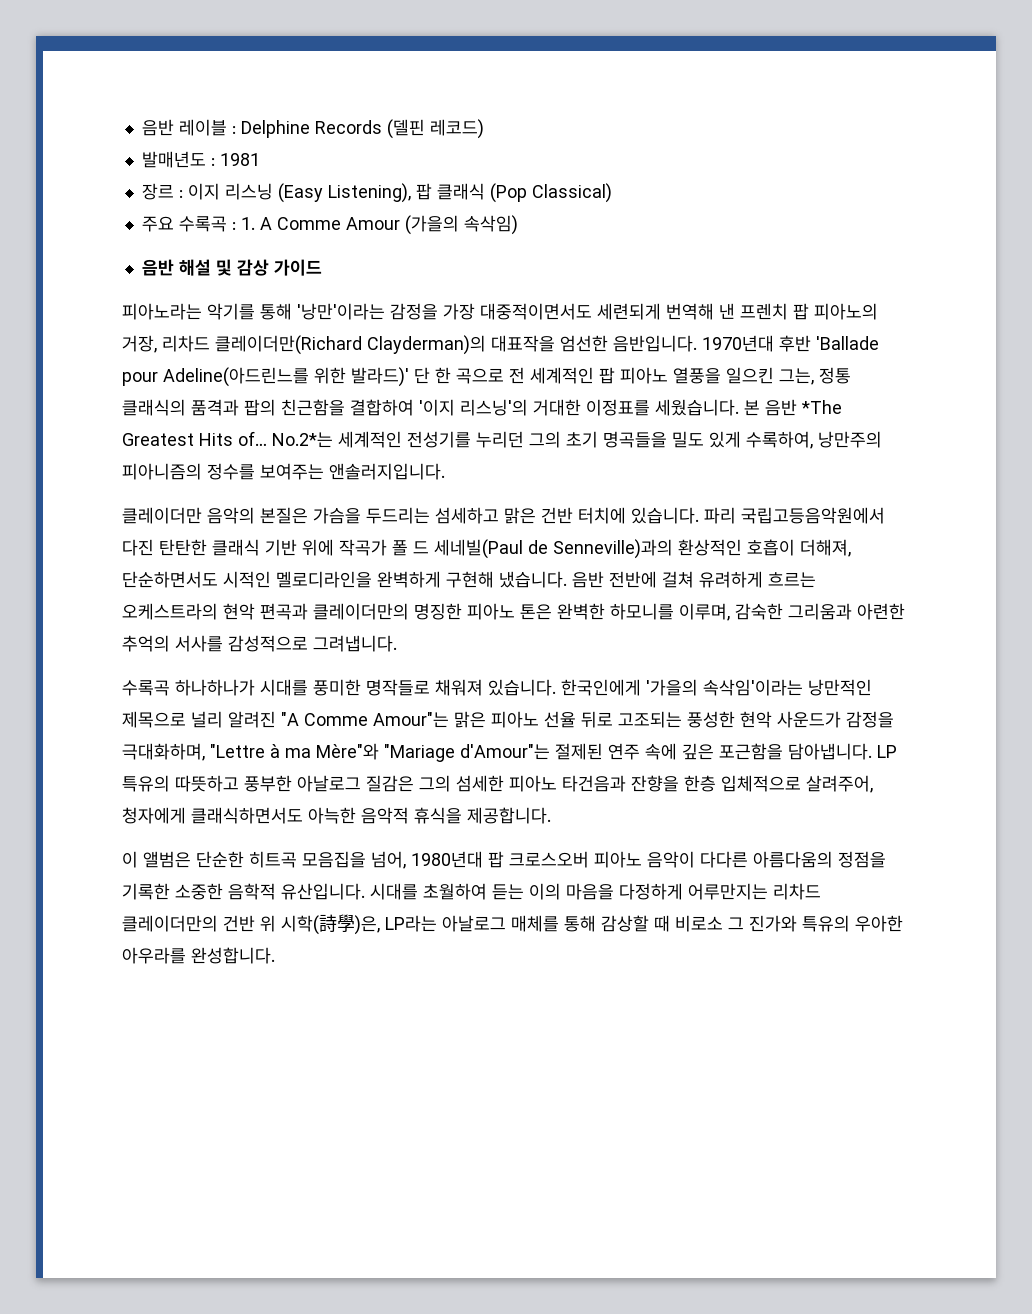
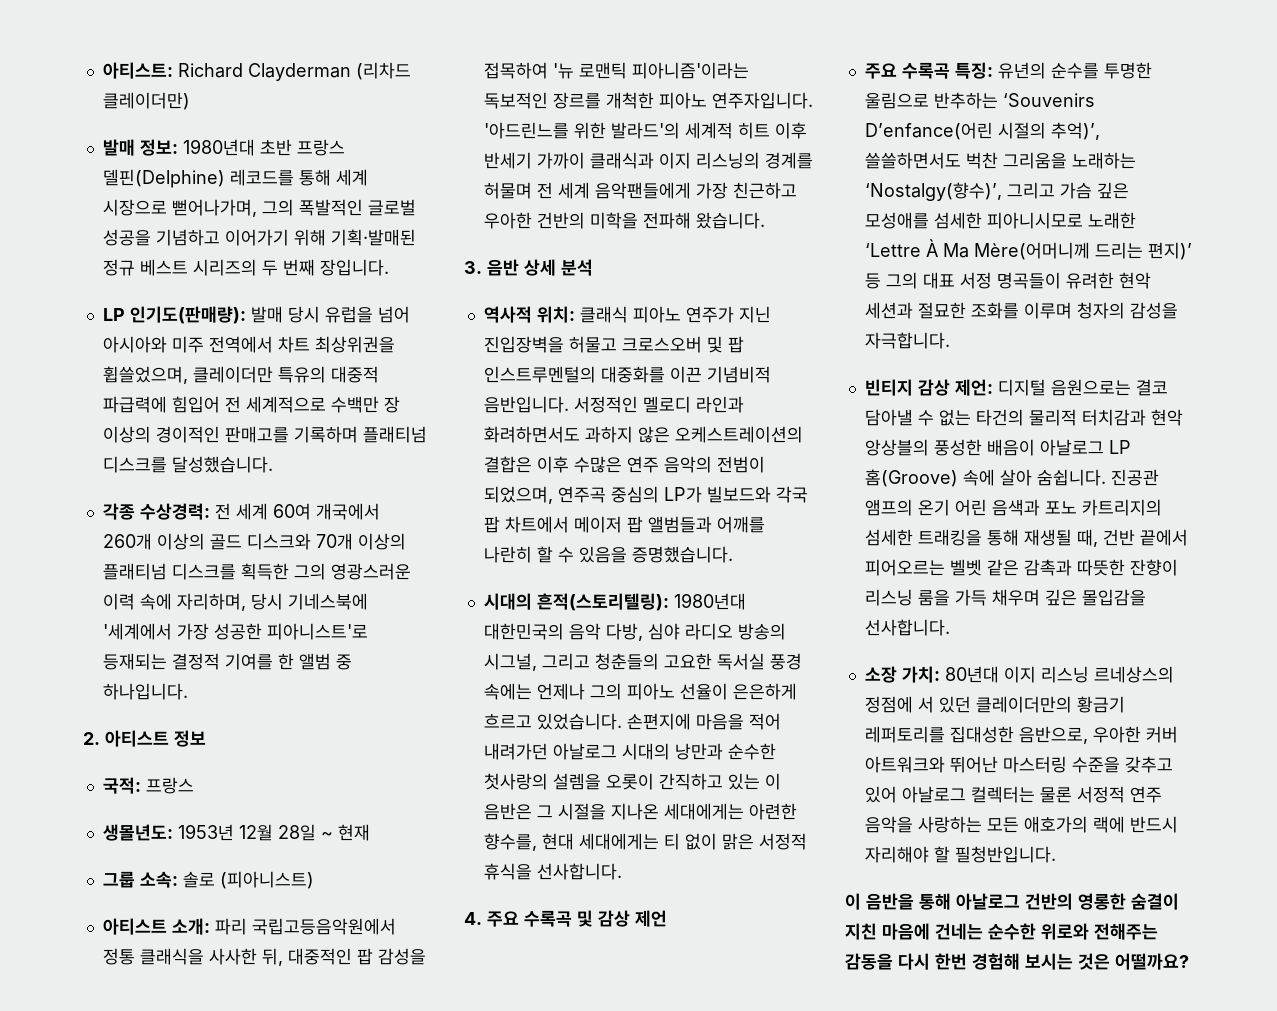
- 음반 레이블 : Delphine Records (델핀 레코드)
- 발매년도 : 1981
- 장르 : 이지 리스닝 (Easy Listening), 팝 클래식 (Pop Classical)
- 주요 수록곡 : 1. A Comme Amour (가을의 속삭임)
- 음반 해설 및 감상 가이드
- 피아노라는 악기를 통해 '낭만'이라는 감정을 가장 대중적이면서도 세련되게 번역해 낸 프렌치 팝 피아노의 거장, 리차드 클레이더만(Richard Clayderman)의 대표작을 엄선한 음반입니다. 1970년대 후반 'Ballade pour Adeline(아드린느를 위한 발라드)' 단 한 곡으로 전 세계적인 팝 피아노 열풍을 일으킨 그는, 정통 클래식의 품격과 팝의 친근함을 결합하여 '이지 리스닝'의 거대한 이정표를 세웠습니다. 본 음반 *The Greatest Hits of… No.2*는 세계적인 전성기를 누리던 그의 초기 명곡들을 밀도 있게 수록하여, 낭만주의 피아니즘의 정수를 보여주는 앤솔러지입니다.
- 클레이더만 음악의 본질은 가슴을 두드리는 섬세하고 맑은 건반 터치에 있습니다. 파리 국립고등음악원에서 다진 탄탄한 클래식 기반 위에 작곡가 폴 드 세네빌(Paul de Senneville)과의 환상적인 호흡이 더해져, 단순하면서도 시적인 멜로디라인을 완벽하게 구현해 냈습니다. 음반 전반에 걸쳐 유려하게 흐르는 오케스트라의 현악 편곡과 클레이더만의 명징한 피아노 톤은 완벽한 하모니를 이루며, 감숙한 그리움과 아련한 추억의 서사를 감성적으로 그려냅니다.
- 수록곡 하나하나가 시대를 풍미한 명작들로 채워져 있습니다. 한국인에게 '가을의 속삭임'이라는 낭만적인 제목으로 널리 알려진 "A Comme Amour"는 맑은 피아노 선율 뒤로 고조되는 풍성한 현악 사운드가 감정을 극대화하며, "Lettre à ma Mère"와 "Mariage d'Amour"는 절제된 연주 속에 깊은 포근함을 담아냅니다. LP 특유의 따뜻하고 풍부한 아날로그 질감은 그의 섬세한 피아노 타건음과 잔향을 한층 입체적으로 살려주어, 청자에게 클래식하면서도 아늑한 음악적 휴식을 제공합니다.
- 이 앨범은 단순한 히트곡 모음집을 넘어, 1980년대 팝 크로스오버 피아노 음악이 다다른 아름다움의 정점을 기록한 소중한 음학적 유산입니다. 시대를 초월하여 듣는 이의 마음을 다정하게 어루만지는 리차드 클레이더만의 건반 위 시학(詩學)은, LP라는 아날로그 매체를 통해 감상할 때 비로소 그 진가와 특유의 우아한 아우라를 완성합니다.
+ 아티스트: Richard Clayderman (리차드 클레이더만)
+ 발매 정보: 1980년대 초반 프랑스 델핀(Delphine) 레코드를 통해 세계 시장으로 뻗어나가며, 그의 폭발적인 글로벌 성공을 기념하고 이어가기 위해 기획·발매된 정규 베스트 시리즈의 두 번째 장입니다.
+ LP 인기도(판매량): 발매 당시 유럽을 넘어 아시아와 미주 전역에서 차트 최상위권을 휩쓸었으며, 클레이더만 특유의 대중적 파급력에 힘입어 전 세계적으로 수백만 장 이상의 경이적인 판매고를 기록하며 플래티넘 디스크를 달성했습니다.
+ 각종 수상경력: 전 세계 60여 개국에서 260개 이상의 골드 디스크와 70개 이상의 플래티넘 디스크를 획득한 그의 영광스러운 이력 속에 자리하며, 당시 기네스북에 '세계에서 가장 성공한 피아니스트'로 등재되는 결정적 기여를 한 앨범 중 하나입니다.
+ 2. 아티스트 정보
+ 국적: 프랑스
+ 생몰년도: 1953년 12월 28일 ~ 현재
+ 그룹 소속: 솔로 (피아니스트)
+ 아티스트 소개: 파리 국립고등음악원에서 정통 클래식을 사사한 뒤, 대중적인 팝 감성을 접목하여 '뉴 로맨틱 피아니즘'이라는 독보적인 장르를 개척한 피아노 연주자입니다. '아드린느를 위한 발라드'의 세계적 히트 이후 반세기 가까이 클래식과 이지 리스닝의 경계를 허물며 전 세계 음악팬들에게 가장 친근하고 우아한 건반의 미학을 전파해 왔습니다.
+ 3. 음반 상세 분석
+ 역사적 위치: 클래식 피아노 연주가 지닌 진입장벽을 허물고 크로스오버 및 팝 인스트루멘털의 대중화를 이끈 기념비적 음반입니다. 서정적인 멜로디 라인과 화려하면서도 과하지 않은 오케스트레이션의 결합은 이후 수많은 연주 음악의 전범이 되었으며, 연주곡 중심의 LP가 빌보드와 각국 팝 차트에서 메이저 팝 앨범들과 어깨를 나란히 할 수 있음을 증명했습니다.
+ 시대의 흔적(스토리텔링): 1980년대 대한민국의 음악 다방, 심야 라디오 방송의 시그널, 그리고 청춘들의 고요한 독서실 풍경 속에는 언제나 그의 피아노 선율이 은은하게 흐르고 있었습니다. 손편지에 마음을 적어 내려가던 아날로그 시대의 낭만과 순수한 첫사랑의 설렘을 오롯이 간직하고 있는 이 음반은 그 시절을 지나온 세대에게는 아련한 향수를, 현대 세대에게는 티 없이 맑은 서정적 휴식을 선사합니다.
+ 4. 주요 수록곡 및 감상 제언
+ 주요 수록곡 특징: 유년의 순수를 투명한 울림으로 반추하는 ‘Souvenirs D’enfance(어린 시절의 추억)’, 쓸쓸하면서도 벅찬 그리움을 노래하는 ‘Nostalgy(향수)’, 그리고 가슴 깊은 모성애를 섬세한 피아니시모로 노래한 ‘Lettre À Ma Mère(어머니께 드리는 편지)’ 등 그의 대표 서정 명곡들이 유려한 현악 세션과 절묘한 조화를 이루며 청자의 감성을 자극합니다.
+ 빈티지 감상 제언: 디지털 음원으로는 결코 담아낼 수 없는 타건의 물리적 터치감과 현악 앙상블의 풍성한 배음이 아날로그 LP 홈(Groove) 속에 살아 숨쉽니다. 진공관 앰프의 온기 어린 음색과 포노 카트리지의 섬세한 트래킹을 통해 재생될 때, 건반 끝에서 피어오르는 벨벳 같은 감촉과 따뜻한 잔향이 리스닝 룸을 가득 채우며 깊은 몰입감을 선사합니다.
+ 소장 가치: 80년대 이지 리스닝 르네상스의 정점에 서 있던 클레이더만의 황금기 레퍼토리를 집대성한 음반으로, 우아한 커버 아트워크와 뛰어난 마스터링 수준을 갖추고 있어 아날로그 컬렉터는 물론 서정적 연주 음악을 사랑하는 모든 애호가의 랙에 반드시 자리해야 할 필청반입니다.
+ 이 음반을 통해 아날로그 건반의 영롱한 숨결이 지친 마음에 건네는 순수한 위로와 전해주는 감동을 다시 한번 경험해 보시는 것은 어떨까요?

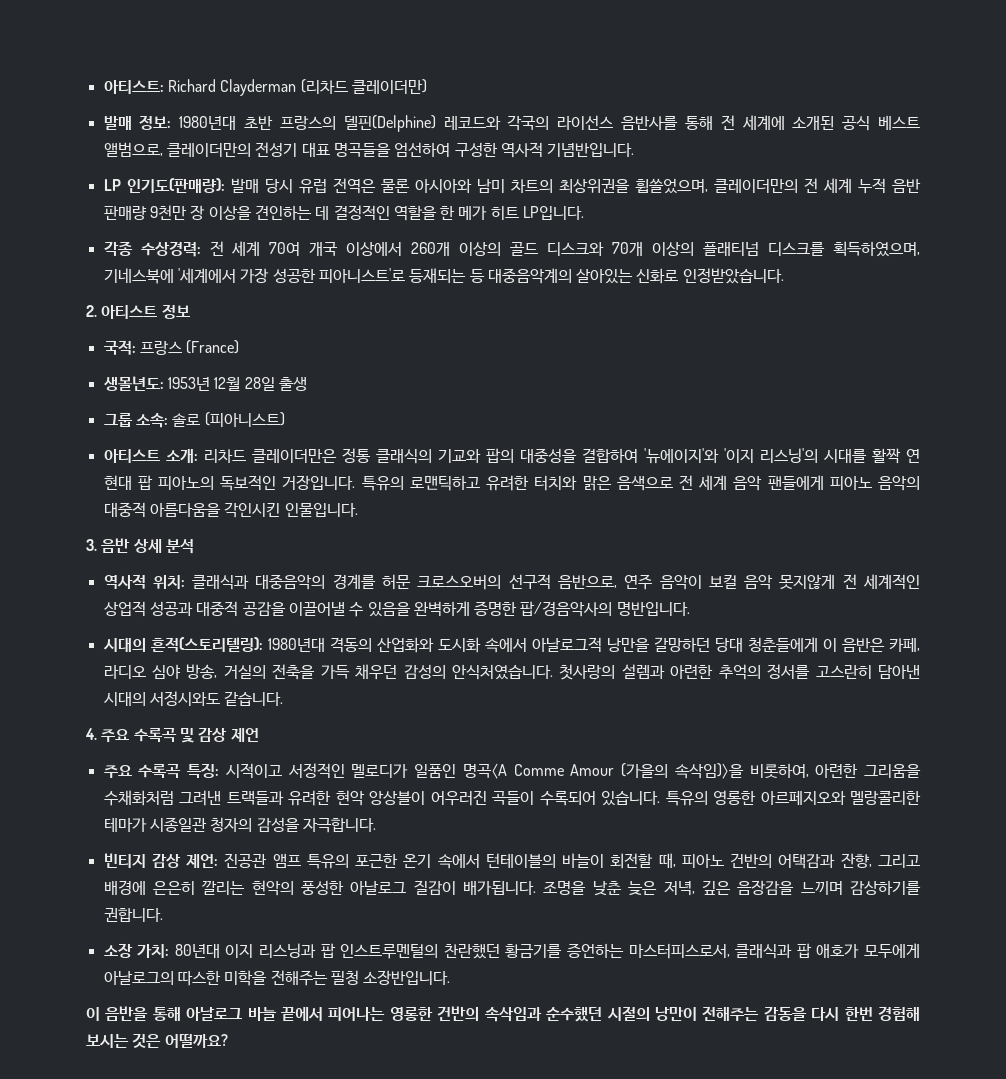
- 발매 정보: 1980년대 초반 프랑스 델핀(Delphine) 레코드를 통해 세계 시장으로 뻗어나가며, 그의 폭발적인 글로벌 성공을 기념하고 이어가기 위해 기획·발매된 정규 베스트 시리즈의 두 번째 장입니다.
- LP 인기도(판매량): 발매 당시 유럽을 넘어 아시아와 미주 전역에서 차트 최상위권을 휩쓸었으며, 클레이더만 특유의 대중적 파급력에 힘입어 전 세계적으로 수백만 장 이상의 경이적인 판매고를 기록하며 플래티넘 디스크를 달성했습니다.
+ 발매 정보: 1980년대 초반 프랑스의 델핀(Delphine) 레코드와 각국의 라이선스 음반사를 통해 전 세계에 소개된 공식 베스트 앨범으로, 클레이더만의 전성기 대표 명곡들을 엄선하여 구성한 역사적 기념반입니다.
+ LP 인기도(판매량): 발매 당시 유럽 전역은 물론 아시아와 남미 차트의 최상위권을 휩쓸었으며, 클레이더만의 전 세계 누적 음반 판매량 9천만 장 이상을 견인하는 데 결정적인 역할을 한 메가 히트 LP입니다.
- 각종 수상경력: 전 세계 60여 개국에서 260개 이상의 골드 디스크와 70개 이상의 플래티넘 디스크를 획득한 그의 영광스러운 이력 속에 자리하며, 당시 기네스북에 '세계에서 가장 성공한 피아니스트'로 등재되는 결정적 기여를 한 앨범 중 하나입니다.
+ 각종 수상경력: 전 세계 70여 개국 이상에서 260개 이상의 골드 디스크와 70개 이상의 플래티넘 디스크를 획득하였으며, 기네스북에 '세계에서 가장 성공한 피아니스트'로 등재되는 등 대중음악계의 살아있는 신화로 인정받았습니다.
- 국적: 프랑스
+ 국적: 프랑스 (France)
- 생몰년도: 1953년 12월 28일 ~ 현재
+ 생몰년도: 1953년 12월 28일 출생
- 아티스트 소개: 파리 국립고등음악원에서 정통 클래식을 사사한 뒤, 대중적인 팝 감성을 접목하여 '뉴 로맨틱 피아니즘'이라는 독보적인 장르를 개척한 피아노 연주자입니다. '아드린느를 위한 발라드'의 세계적 히트 이후 반세기 가까이 클래식과 이지 리스닝의 경계를 허물며 전 세계 음악팬들에게 가장 친근하고 우아한 건반의 미학을 전파해 왔습니다.
+ 아티스트 소개: 리차드 클레이더만은 정통 클래식의 기교와 팝의 대중성을 결합하여 '뉴에이지'와 '이지 리스닝'의 시대를 활짝 연 현대 팝 피아노의 독보적인 거장입니다. 특유의 로맨틱하고 유려한 터치와 맑은 음색으로 전 세계 음악 팬들에게 피아노 음악의 대중적 아름다움을 각인시킨 인물입니다.
- 역사적 위치: 클래식 피아노 연주가 지닌 진입장벽을 허물고 크로스오버 및 팝 인스트루멘털의 대중화를 이끈 기념비적 음반입니다. 서정적인 멜로디 라인과 화려하면서도 과하지 않은 오케스트레이션의 결합은 이후 수많은 연주 음악의 전범이 되었으며, 연주곡 중심의 LP가 빌보드와 각국 팝 차트에서 메이저 팝 앨범들과 어깨를 나란히 할 수 있음을 증명했습니다.
- 시대의 흔적(스토리텔링): 1980년대 대한민국의 음악 다방, 심야 라디오 방송의 시그널, 그리고 청춘들의 고요한 독서실 풍경 속에는 언제나 그의 피아노 선율이 은은하게 흐르고 있었습니다. 손편지에 마음을 적어 내려가던 아날로그 시대의 낭만과 순수한 첫사랑의 설렘을 오롯이 간직하고 있는 이 음반은 그 시절을 지나온 세대에게는 아련한 향수를, 현대 세대에게는 티 없이 맑은 서정적 휴식을 선사합니다.
+ 역사적 위치: 클래식과 대중음악의 경계를 허문 크로스오버의 선구적 음반으로, 연주 음악이 보컬 음악 못지않게 전 세계적인 상업적 성공과 대중적 공감을 이끌어낼 수 있음을 완벽하게 증명한 팝/경음악사의 명반입니다.
+ 시대의 흔적(스토리텔링): 1980년대 격동의 산업화와 도시화 속에서 아날로그적 낭만을 갈망하던 당대 청춘들에게 이 음반은 카페, 라디오 심야 방송, 거실의 전축을 가득 채우던 감성의 안식처였습니다. 첫사랑의 설렘과 아련한 추억의 정서를 고스란히 담아낸 시대의 서정시와도 같습니다.
- 주요 수록곡 특징: 유년의 순수를 투명한 울림으로 반추하는 ‘Souvenirs D’enfance(어린 시절의 추억)’, 쓸쓸하면서도 벅찬 그리움을 노래하는 ‘Nostalgy(향수)’, 그리고 가슴 깊은 모성애를 섬세한 피아니시모로 노래한 ‘Lettre À Ma Mère(어머니께 드리는 편지)’ 등 그의 대표 서정 명곡들이 유려한 현악 세션과 절묘한 조화를 이루며 청자의 감성을 자극합니다.
+ 주요 수록곡 특징: 시적이고 서정적인 멜로디가 일품인 명곡〈A Comme Amour (가을의 속삭임)〉을 비롯하여, 아련한 그리움을 수채화처럼 그려낸 트랙들과 유려한 현악 앙상블이 어우러진 곡들이 수록되어 있습니다. 특유의 영롱한 아르페지오와 멜랑콜리한 테마가 시종일관 청자의 감성을 자극합니다.
- 빈티지 감상 제언: 디지털 음원으로는 결코 담아낼 수 없는 타건의 물리적 터치감과 현악 앙상블의 풍성한 배음이 아날로그 LP 홈(Groove) 속에 살아 숨쉽니다. 진공관 앰프의 온기 어린 음색과 포노 카트리지의 섬세한 트래킹을 통해 재생될 때, 건반 끝에서 피어오르는 벨벳 같은 감촉과 따뜻한 잔향이 리스닝 룸을 가득 채우며 깊은 몰입감을 선사합니다.
- 소장 가치: 80년대 이지 리스닝 르네상스의 정점에 서 있던 클레이더만의 황금기 레퍼토리를 집대성한 음반으로, 우아한 커버 아트워크와 뛰어난 마스터링 수준을 갖추고 있어 아날로그 컬렉터는 물론 서정적 연주 음악을 사랑하는 모든 애호가의 랙에 반드시 자리해야 할 필청반입니다.
- 이 음반을 통해 아날로그 건반의 영롱한 숨결이 지친 마음에 건네는 순수한 위로와 전해주는 감동을 다시 한번 경험해 보시는 것은 어떨까요?
+ 빈티지 감상 제언: 진공관 앰프 특유의 포근한 온기 속에서 턴테이블의 바늘이 회전할 때, 피아노 건반의 어택감과 잔향, 그리고 배경에 은은히 깔리는 현악의 풍성한 아날로그 질감이 배가됩니다. 조명을 낮춘 늦은 저녁, 깊은 음장감을 느끼며 감상하기를 권합니다.
+ 소장 가치: 80년대 이지 리스닝과 팝 인스트루멘털의 찬란했던 황금기를 증언하는 마스터피스로서, 클래식과 팝 애호가 모두에게 아날로그의 따스한 미학을 전해주는 필청 소장반입니다.
+ 이 음반을 통해 아날로그 바늘 끝에서 피어나는 영롱한 건반의 속삭임과 순수했던 시절의 낭만이 전해주는 감동을 다시 한번 경험해 보시는 것은 어떨까요?

